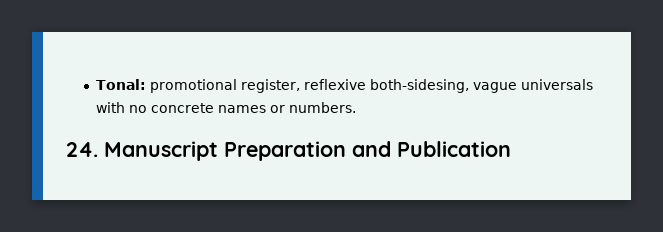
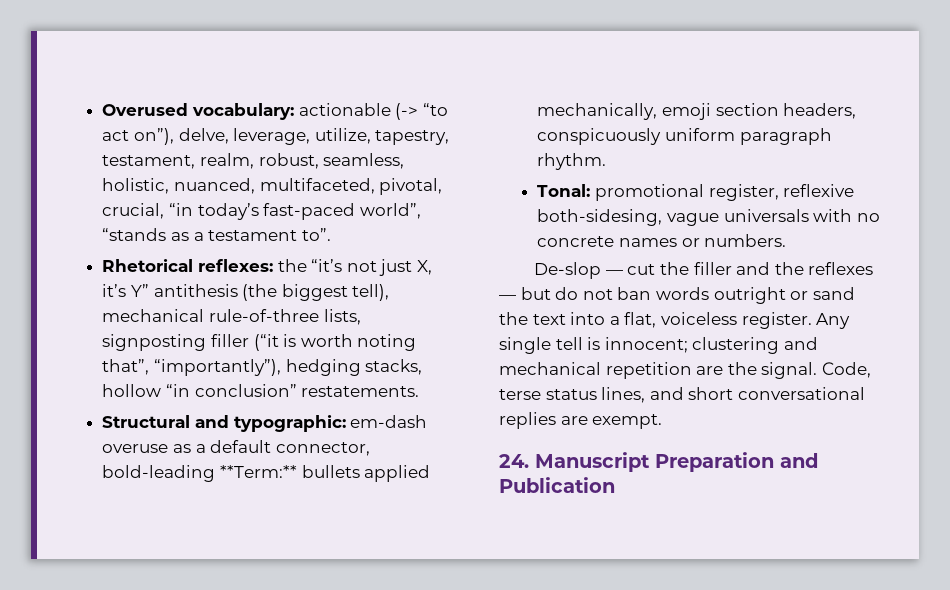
+ Overused vocabulary: actionable (-> “to act on”), delve, leverage, utilize, tapestry, testament, realm, robust, seamless, holistic, nuanced, multifaceted, pivotal, crucial, “in today’s fast-paced world”, “stands as a testament to”.
+ Rhetorical reflexes: the “it’s not just X, it’s Y” antithesis (the biggest tell), mechanical rule-of-three lists, signposting filler (“it is worth noting that”, “importantly”), hedging stacks, hollow “in conclusion” restatements.
+ Structural and typographic: em-dash overuse as a default connector, bold-leading **Term:** bullets applied mechanically, emoji section headers, conspicuously uniform paragraph rhythm.
+ De-slop — cut the filler and the reflexes — but do not ban words outright or sand the text into a flat, voiceless register. Any single tell is innocent; clustering and mechanical repetition are the signal. Code, terse status lines, and short conversational replies are exempt.

